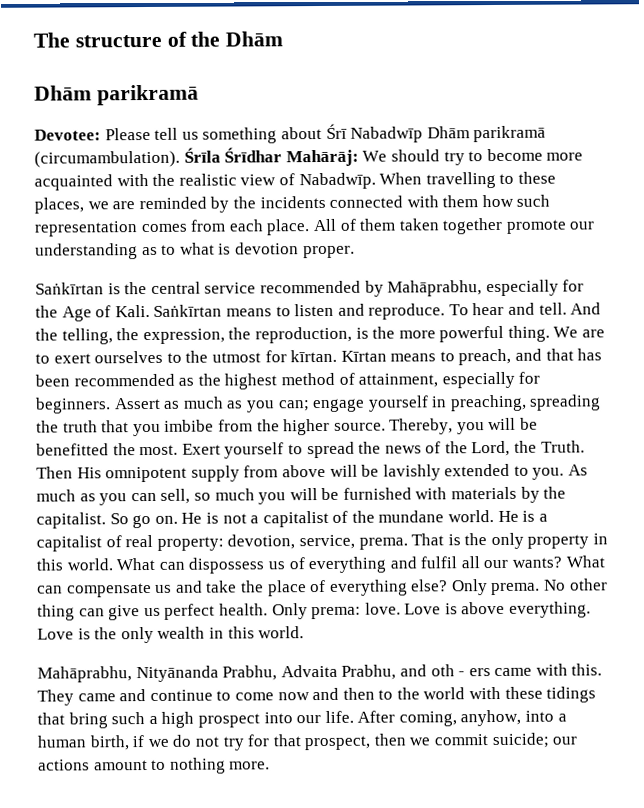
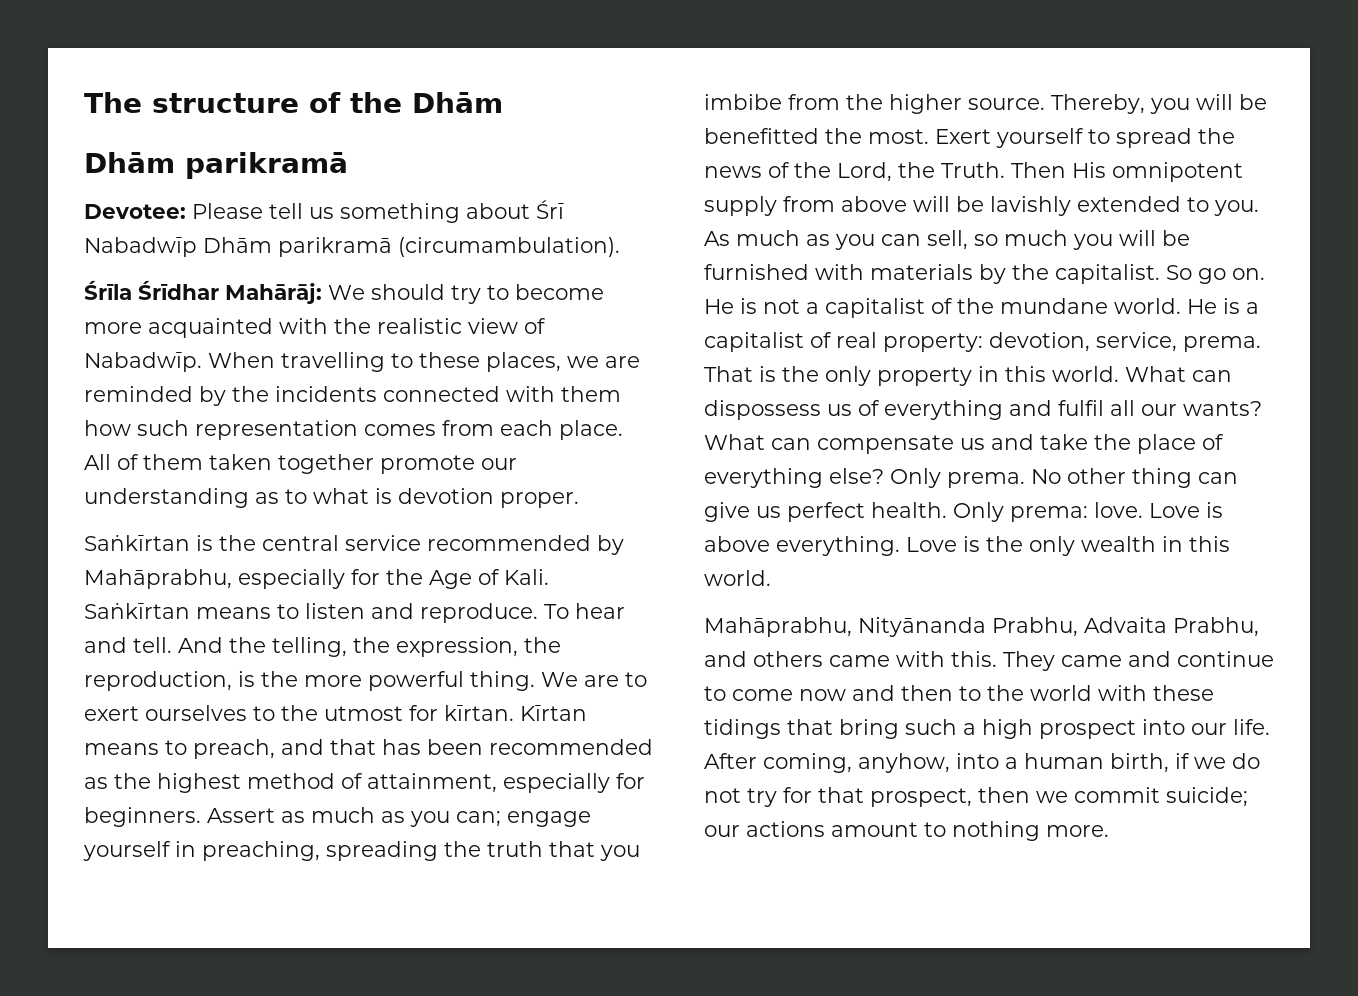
- Devotee: Please tell us something about Śrī Nabadwīp Dhām parikramā (circumambulation). Śrīla Śrīdhar Mahārāj: We should try to become more acquainted with the realistic view of Nabadwīp.
+ Devotee: Please tell us something about Śrī Nabadwīp Dhām parikramā (circumambulation).
+ Śrīla Śrīdhar Mahārāj: We should try to become more acquainted with the realistic view of Nabadwīp.
- Mahāprabhu, Nityānanda Prabhu, Advaita Prabhu, and oth - ers came with this.
+ Mahāprabhu, Nityānanda Prabhu, Advaita Prabhu, and others came with this.

